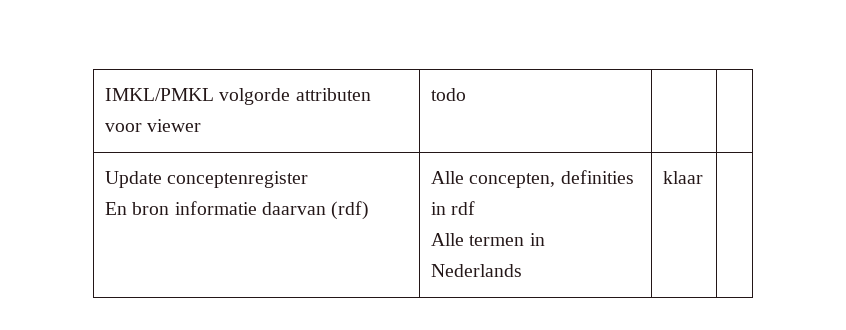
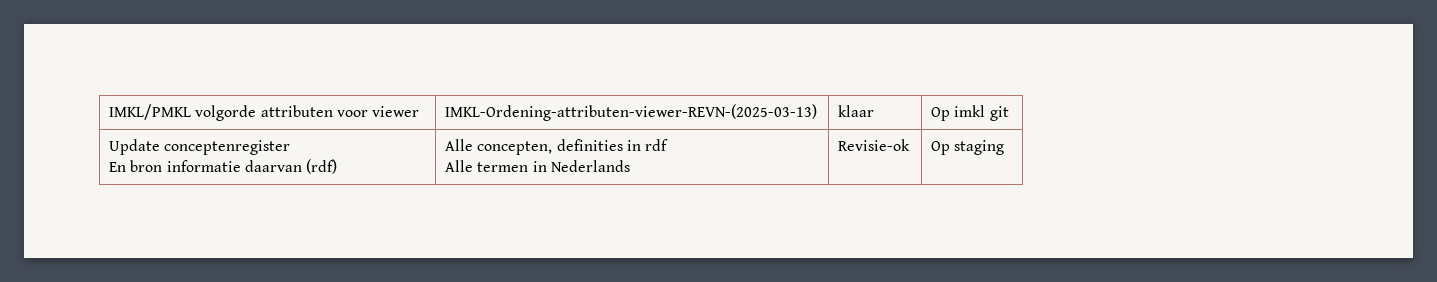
- IMKL/PMKL volgorde attributen voor viewer | todo | |
+ IMKL/PMKL volgorde attributen voor viewer | IMKL-Ordening-attributen-viewer-REVN-(2025-03-13) | klaar | Op imkl git
  Update conceptenregister
  En bron informatie daarvan (rdf) | Alle concepten, definities in rdf
- Alle termen in Nederlands | klaar |
+ Alle termen in Nederlands | Revisie-ok | Op staging

